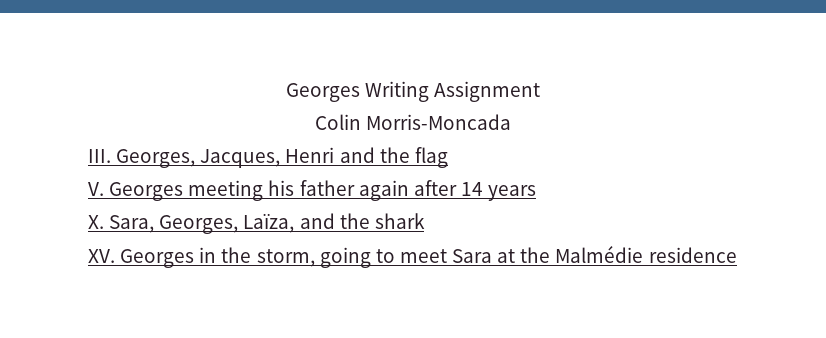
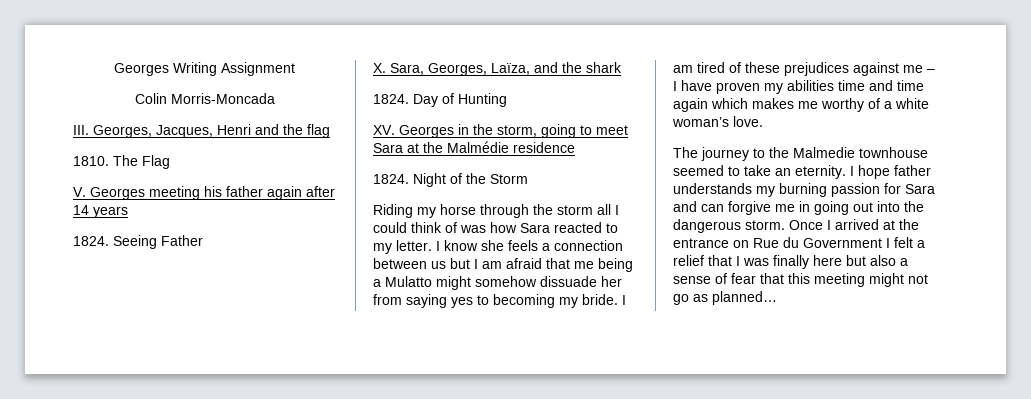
+ 1810. The Flag
+ 1824. Seeing Father
+ 1824. Day of Hunting
+ 1824. Night of the Storm
+ Riding my horse through the storm all I could think of was how Sara reacted to my letter. I know she feels a connection between us but I am afraid that me being a Mulatto might somehow dissuade her from saying yes to becoming my bride. I am tired of these prejudices against me – I have proven my abilities time and time again which makes me worthy of a white woman’s love.
+ The journey to the Malmedie townhouse seemed to take an eternity. I hope father understands my burning passion for Sara and can forgive me in going out into the dangerous storm. Once I arrived at the entrance on Rue du Government I felt a relief that I was finally here but also a sense of fear that this meeting might not go as planned…

